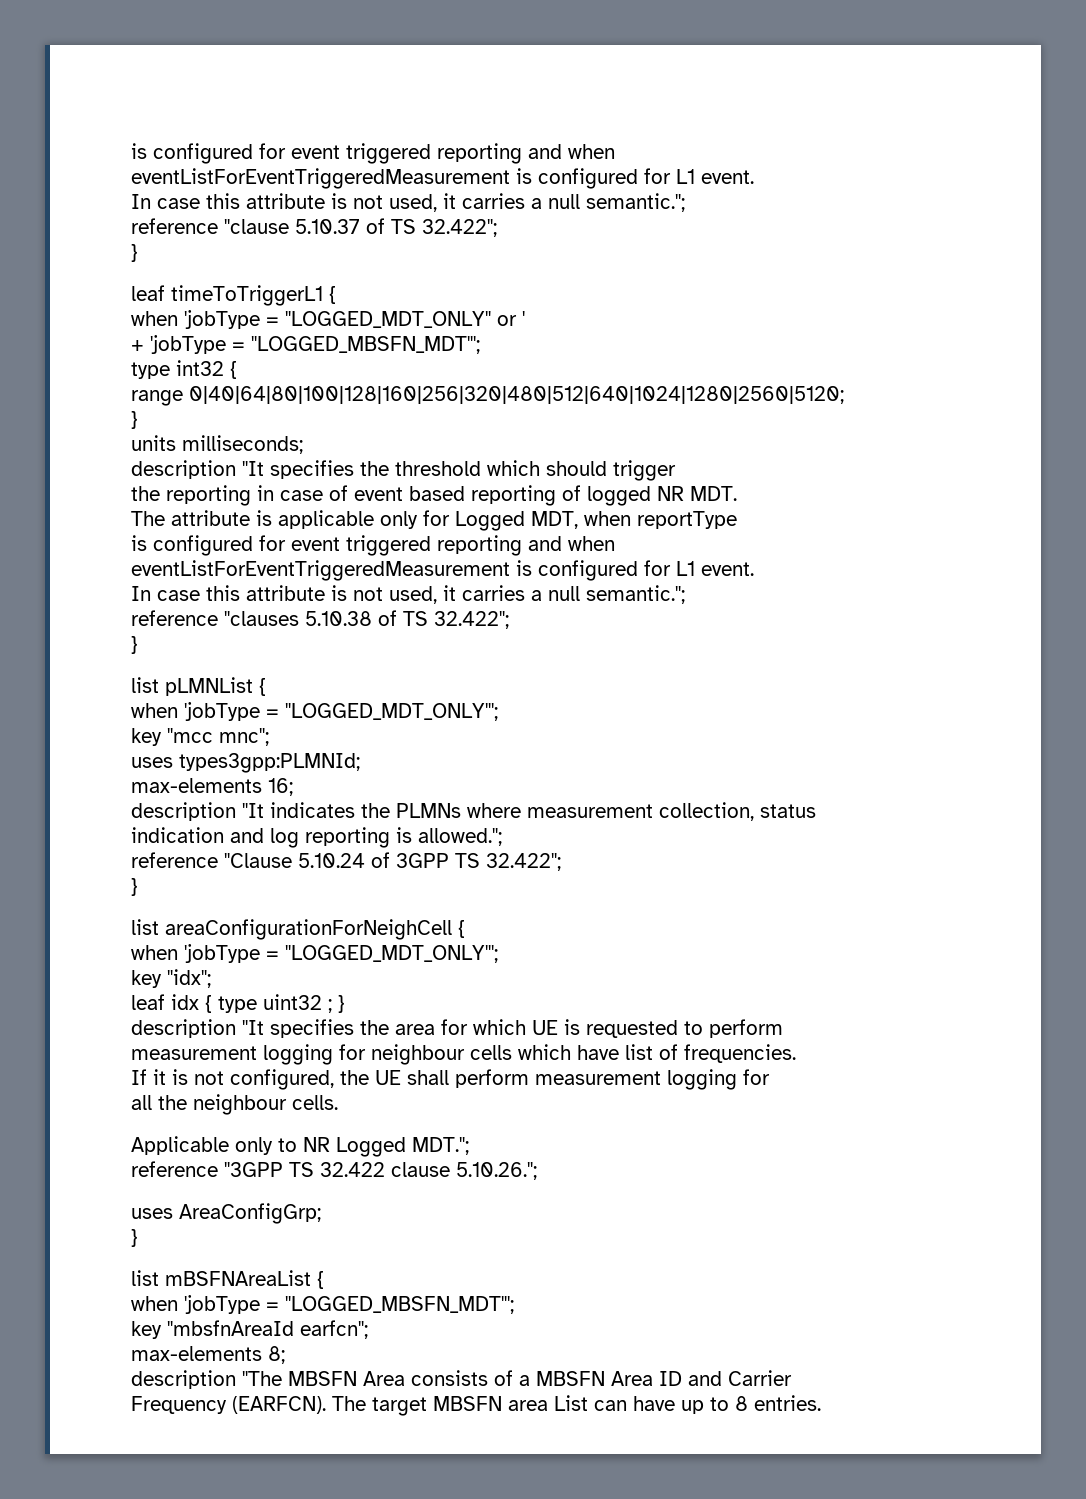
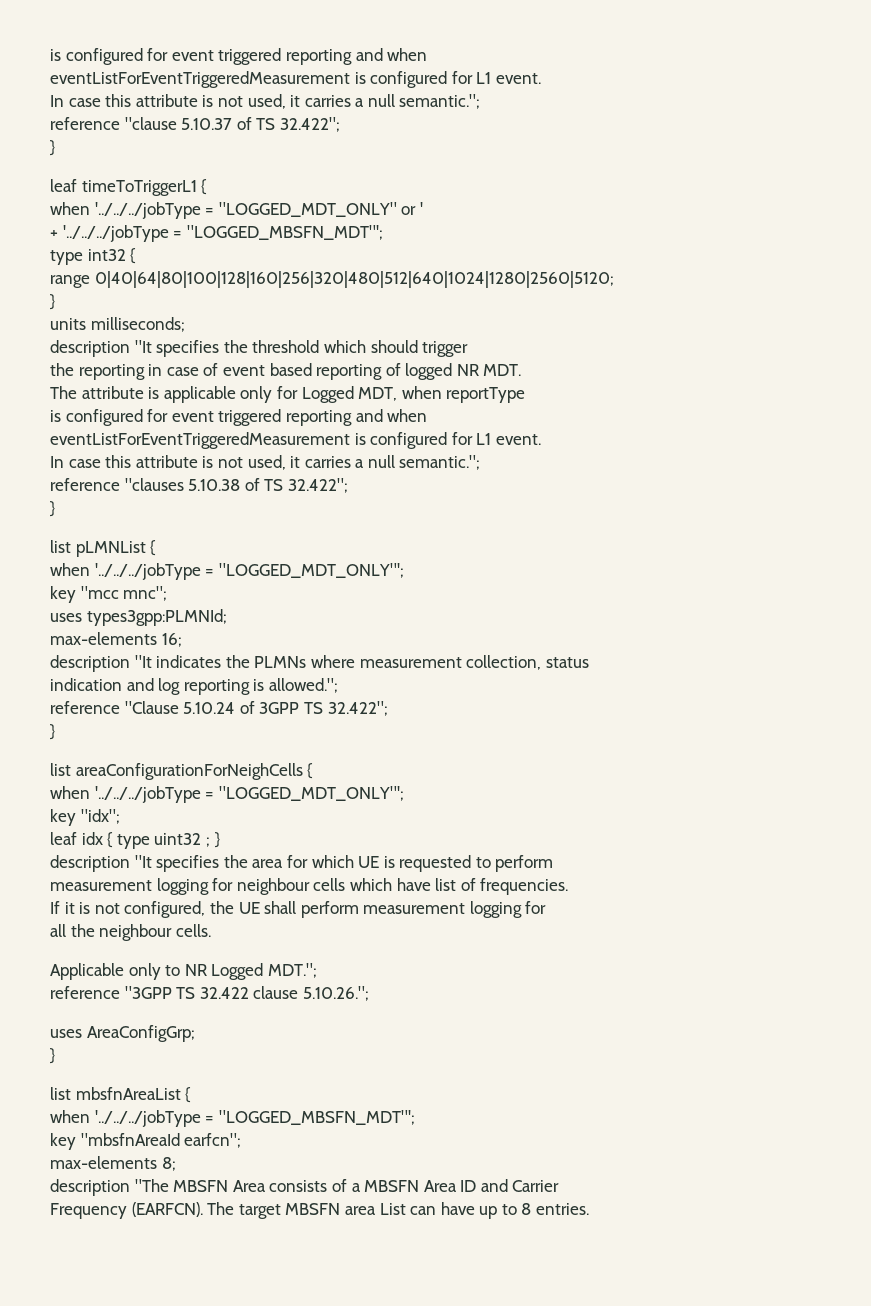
- when 'jobType = "LOGGED_MDT_ONLY" or '
+ when '../../../jobType = "LOGGED_MDT_ONLY" or '
- + 'jobType = "LOGGED_MBSFN_MDT"';
+ + '../../../jobType = "LOGGED_MBSFN_MDT"';
  list pLMNList {
- when 'jobType = "LOGGED_MDT_ONLY"';
+ when '../../../jobType = "LOGGED_MDT_ONLY"';
- list areaConfigurationForNeighCell {
- when 'jobType = "LOGGED_MDT_ONLY"';
+ list areaConfigurationForNeighCells {
+ when '../../../jobType = "LOGGED_MDT_ONLY"';
- list mBSFNAreaList {
- when 'jobType = "LOGGED_MBSFN_MDT"';
+ list mbsfnAreaList {
+ when '../../../jobType = "LOGGED_MBSFN_MDT"';

